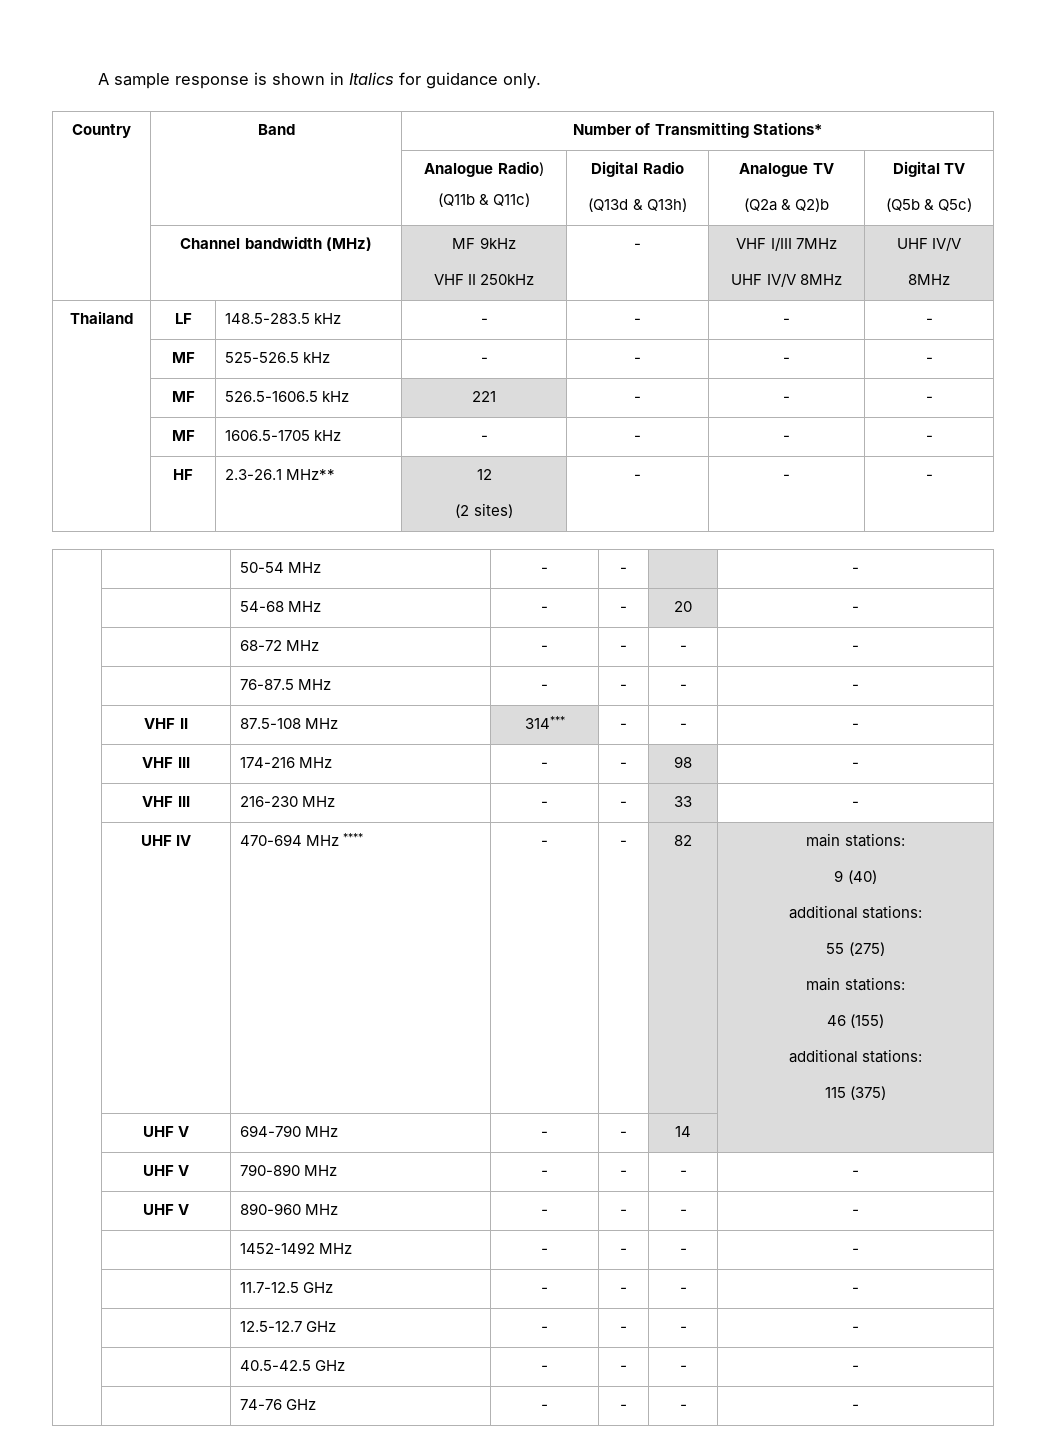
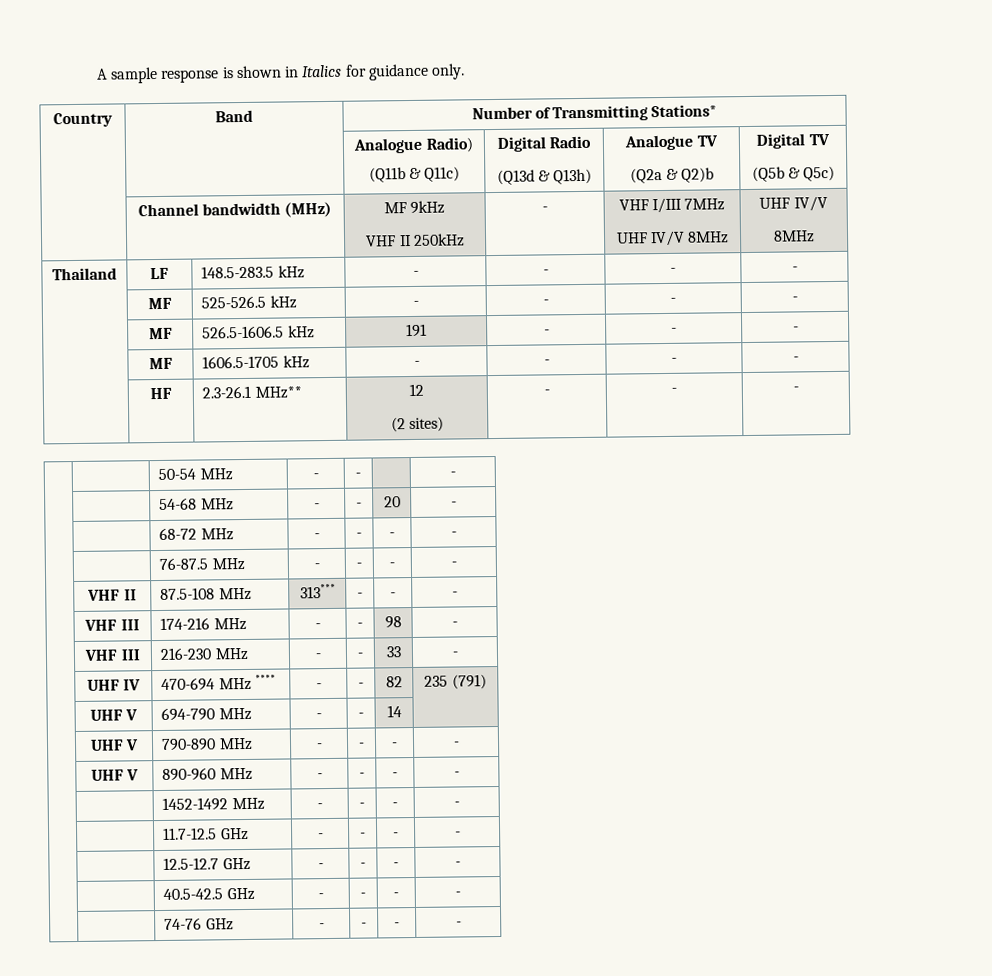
- | MF | 526.5-1606.5 kHz | 221 | - | - | -
+ | MF | 526.5-1606.5 kHz | 191 | - | - | -
- | VHF II | 87.5-108 MHz | 314*** | - | - | -
+ | VHF II | 87.5-108 MHz | 313*** | - | - | -
- | UHF IV | 470-694 MHz **** | - | - | 82 | main stations:
- 9 (40)
- additional stations:
- 55 (275)
- main stations:
- 46 (155)
- additional stations:
- 115 (375)
+ | UHF IV | 470-694 MHz **** | - | - | 82 | 235 (791)

